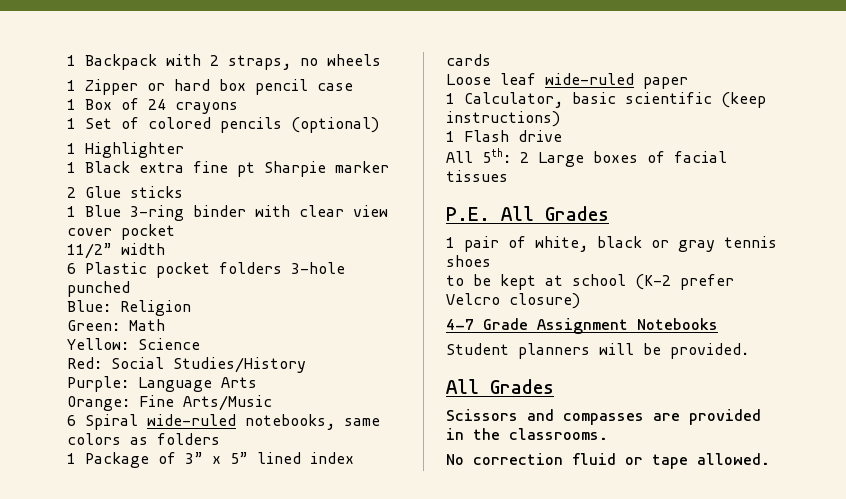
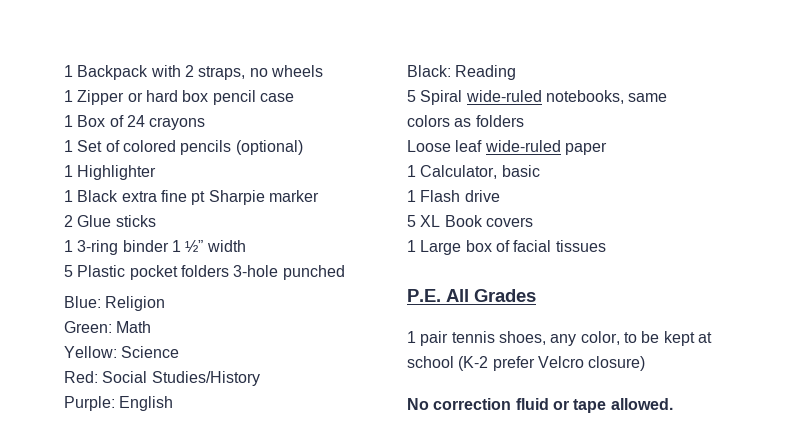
- 1 Blue 3-ring binder with clear view cover pocket
- 11/2” width
+ 1 3-ring binder 1 ½” width
- 6 Plastic pocket folders 3-hole punched
+ 5 Plastic pocket folders 3-hole punched
- Purple: Language Arts
- Orange: Fine Arts/Music
- 6 Spiral wide-ruled notebooks, same colors as folders
+ Purple: English
+ Black: Reading
+ 5 Spiral wide-ruled notebooks, same colors as folders
- 1 Package of 3” x 5” lined index cards
- 1 Calculator, basic scientific (keep instructions)
+ 1 Calculator, basic
- All 5th: 2 Large boxes of facial tissues
+ 5 XL Book covers
+ 1 Large box of facial tissues
- 1 pair of white, black or gray tennis shoes
- to be kept at school (K-2 prefer Velcro closure)
+ 1 pair tennis shoes, any color, to be kept at school (K-2 prefer Velcro closure)
- 4-7 Grade Assignment Notebooks
- Student planners will be provided.
- All Grades
- Scissors and compasses are provided in the classrooms.

